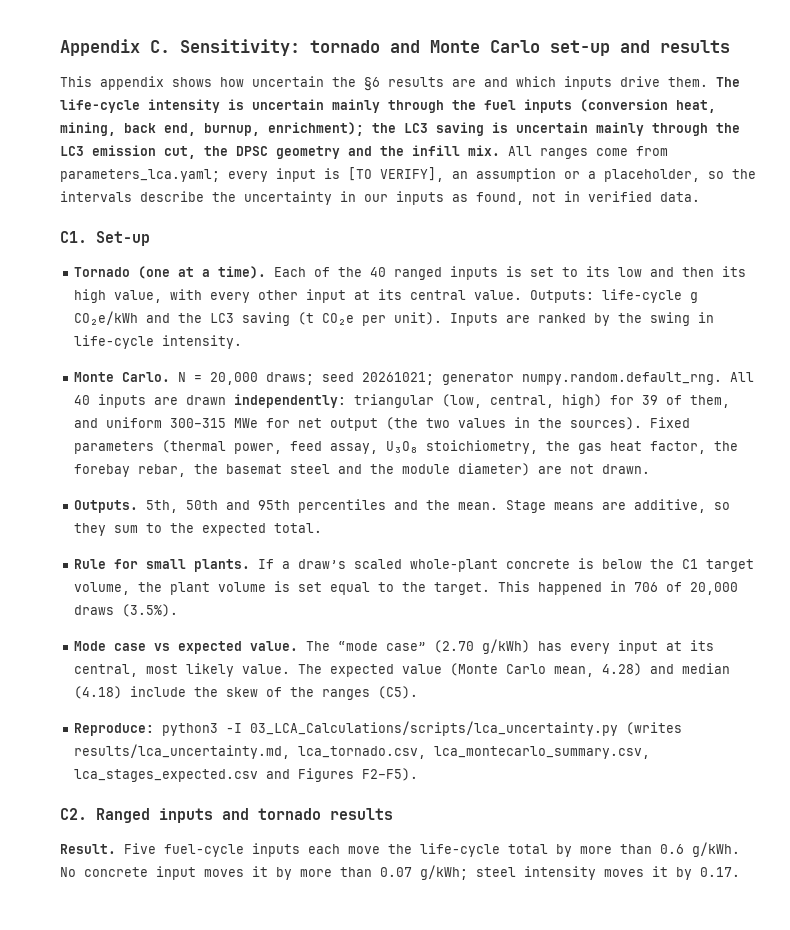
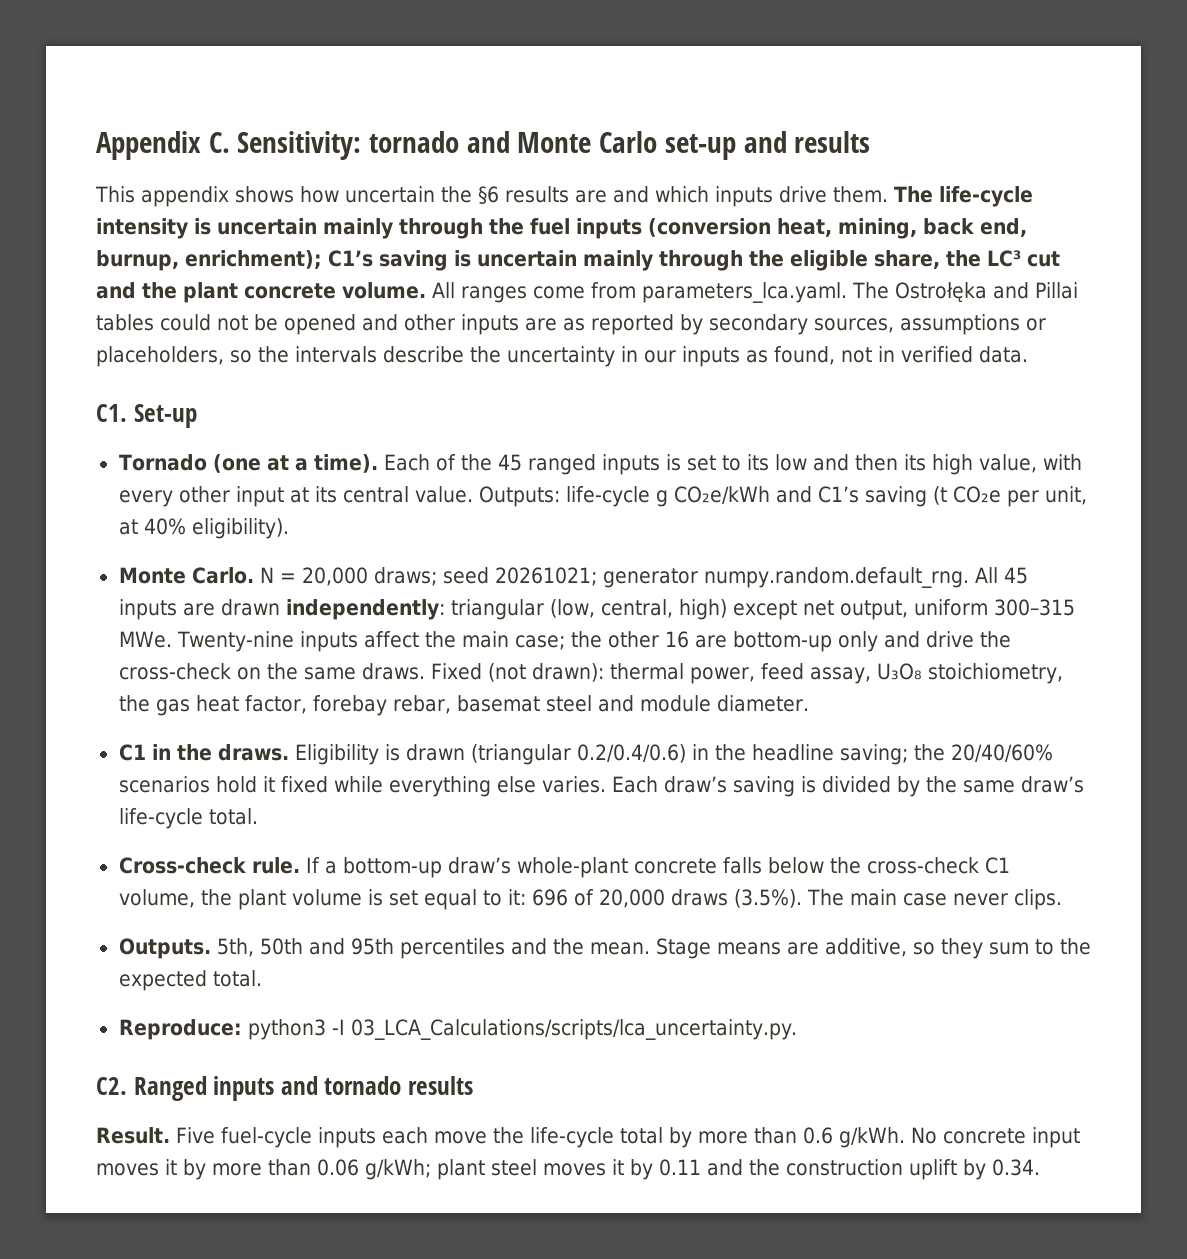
- The life-cycle intensity is uncertain mainly through the fuel inputs (conversion heat, mining, back end, burnup, enrichment); the LC3 saving is uncertain mainly through the LC3 emission cut, the DPSC geometry and the infill mix. All ranges come from parameters_lca.yaml; every input is [TO VERIFY], an assumption or a placeholder, so the intervals describe the uncertainty in our inputs as found, not in verified data.
+ The life-cycle intensity is uncertain mainly through the fuel inputs (conversion heat, mining, back end, burnup, enrichment); C1’s saving is uncertain mainly through the eligible share, the LC³ cut and the plant concrete volume. All ranges come from parameters_lca.yaml. The Ostrołęka and Pillai tables could not be opened and other inputs are as reported by secondary sources, assumptions or placeholders, so the intervals describe the uncertainty in our inputs as found, not in verified data.
- Each of the 40 ranged inputs is set to its low and then its high value, with every other input at its central value.
+ Each of the 45 ranged inputs is set to its low and then its high value, with every other input at its central value.
- Outputs: life-cycle g CO₂e/kWh and the LC3 saving (t CO₂e per unit). Inputs are ranked by the swing in life-cycle intensity.
+ Outputs: life-cycle g CO₂e/kWh and C1’s saving (t CO₂e per unit, at 40% eligibility).
- N = 20,000 draws; seed 20261021; generator numpy.random.default_rng. All 40 inputs are drawn independently: triangular (low, central, high) for 39 of them, and uniform 300–315 MWe for net output (the two values in the sources). Fixed parameters (thermal power, feed assay, U₃O₈ stoichiometry, the gas heat factor, the forebay rebar, the basemat steel and the module diameter) are not drawn.
+ N = 20,000 draws; seed 20261021; generator numpy.random.default_rng. All 45 inputs are drawn independently: triangular (low, central, high) except net output, uniform 300–315 MWe. Twenty-nine inputs affect the main case; the other 16 are bottom-up only and drive the cross-check on the same draws. Fixed (not drawn): thermal power, feed assay, U₃O₈ stoichiometry, the gas heat factor, forebay rebar, basemat steel and module diameter.
+ C1 in the draws. Eligibility is drawn (triangular 0.2/0.4/0.6) in the headline saving; the 20/40/60% scenarios hold it fixed while everything else varies. Each draw’s saving is divided by the same draw’s life-cycle total.
+ Cross-check rule. If a bottom-up draw’s whole-plant concrete falls below the cross-check C1 volume, the plant volume is set equal to it: 696 of 20,000 draws (3.5%). The main case never clips.
- Rule for small plants. If a draw’s scaled whole-plant concrete is below the C1 target volume, the plant volume is set equal to the target. This happened in 706 of 20,000 draws (3.5%).
- Mode case vs expected value. The “mode case” (2.70 g/kWh) has every input at its central, most likely value. The expected value (Monte Carlo mean, 4.28) and median (4.18) include the skew of the ranges (C5).
- Reproduce: python3 -I 03_LCA_Calculations/scripts/lca_uncertainty.py (writes results/lca_uncertainty.md, lca_tornado.csv, lca_montecarlo_summary.csv, lca_stages_expected.csv and Figures F2–F5).
+ Reproduce: python3 -I 03_LCA_Calculations/scripts/lca_uncertainty.py.
- No concrete input moves it by more than 0.07 g/kWh; steel intensity moves it by 0.17.
+ No concrete input moves it by more than 0.06 g/kWh; plant steel moves it by 0.11 and the construction uplift by 0.34.

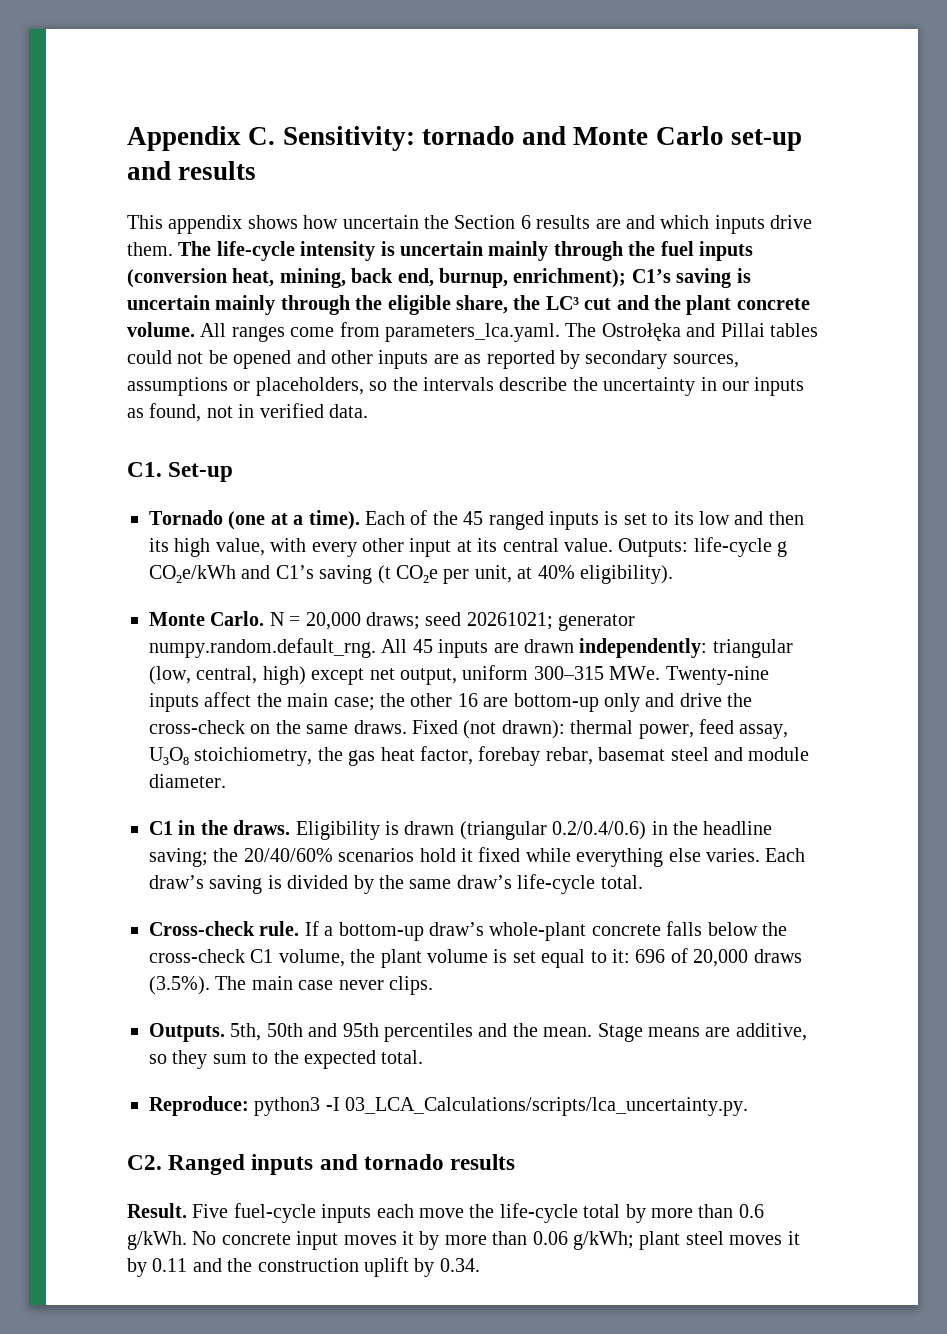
- This appendix shows how uncertain the §6 results are and which inputs drive them.
+ This appendix shows how uncertain the Section 6 results are and which inputs drive them.

